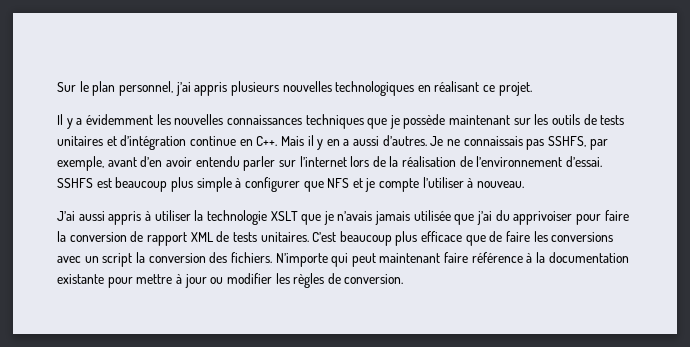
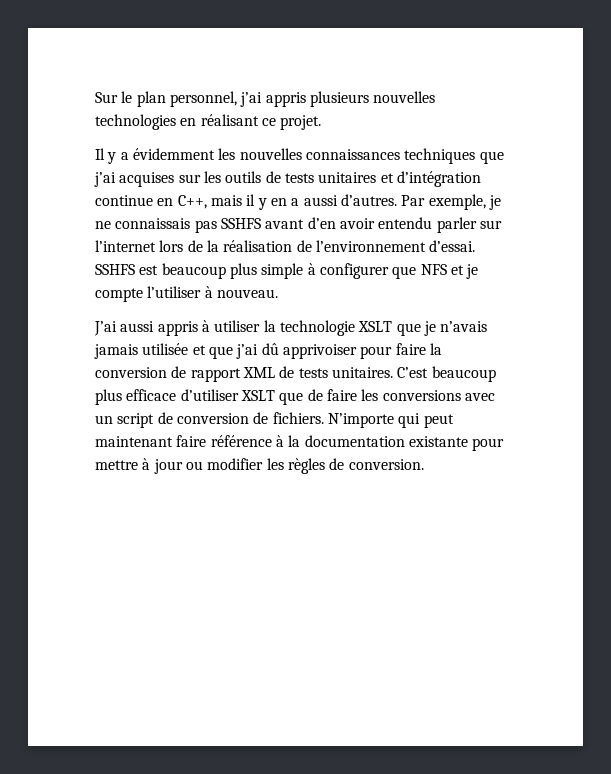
- Sur le plan personnel, j’ai appris plusieurs nouvelles technologiques en réalisant ce projet.
+ Sur le plan personnel, j’ai appris plusieurs nouvelles technologies en réalisant ce projet.
- Il y a évidemment les nouvelles connaissances techniques que je possède maintenant sur les outils de tests unitaires et d’intégration continue en C++. Mais il y en a aussi d’autres.
+ Il y a évidemment les nouvelles connaissances techniques que j’ai acquises sur les outils de tests unitaires et d’intégration continue en C++, mais il y en a aussi d’autres.
- Je ne connaissais pas SSHFS, par exemple, avant d’en avoir entendu parler sur l’internet lors de la réalisation de l’environnement d’essai.
+ Par exemple, je ne connaissais pas SSHFS avant d’en avoir entendu parler sur l’internet lors de la réalisation de l’environnement d’essai.
- J’ai aussi appris à utiliser la technologie XSLT que je n’avais jamais utilisée que j’ai du apprivoiser pour faire la conversion de rapport XML de tests unitaires.
+ J’ai aussi appris à utiliser la technologie XSLT que je n’avais jamais utilisée et que j’ai dû apprivoiser pour faire la conversion de rapport XML de tests unitaires.
- C’est beaucoup plus efficace que de faire les conversions avec un script la conversion des fichiers.
+ C’est beaucoup plus efficace d’utiliser XSLT que de faire les conversions avec un script de conversion de fichiers.

